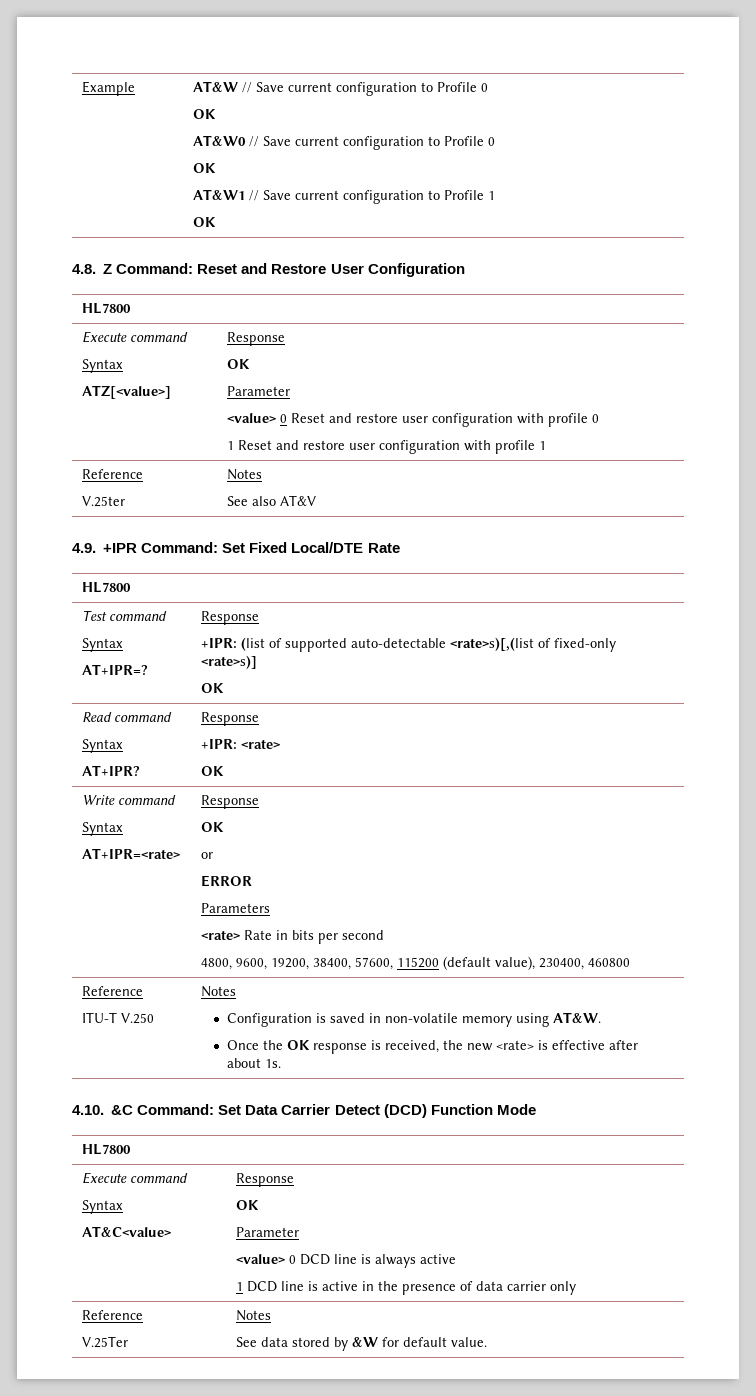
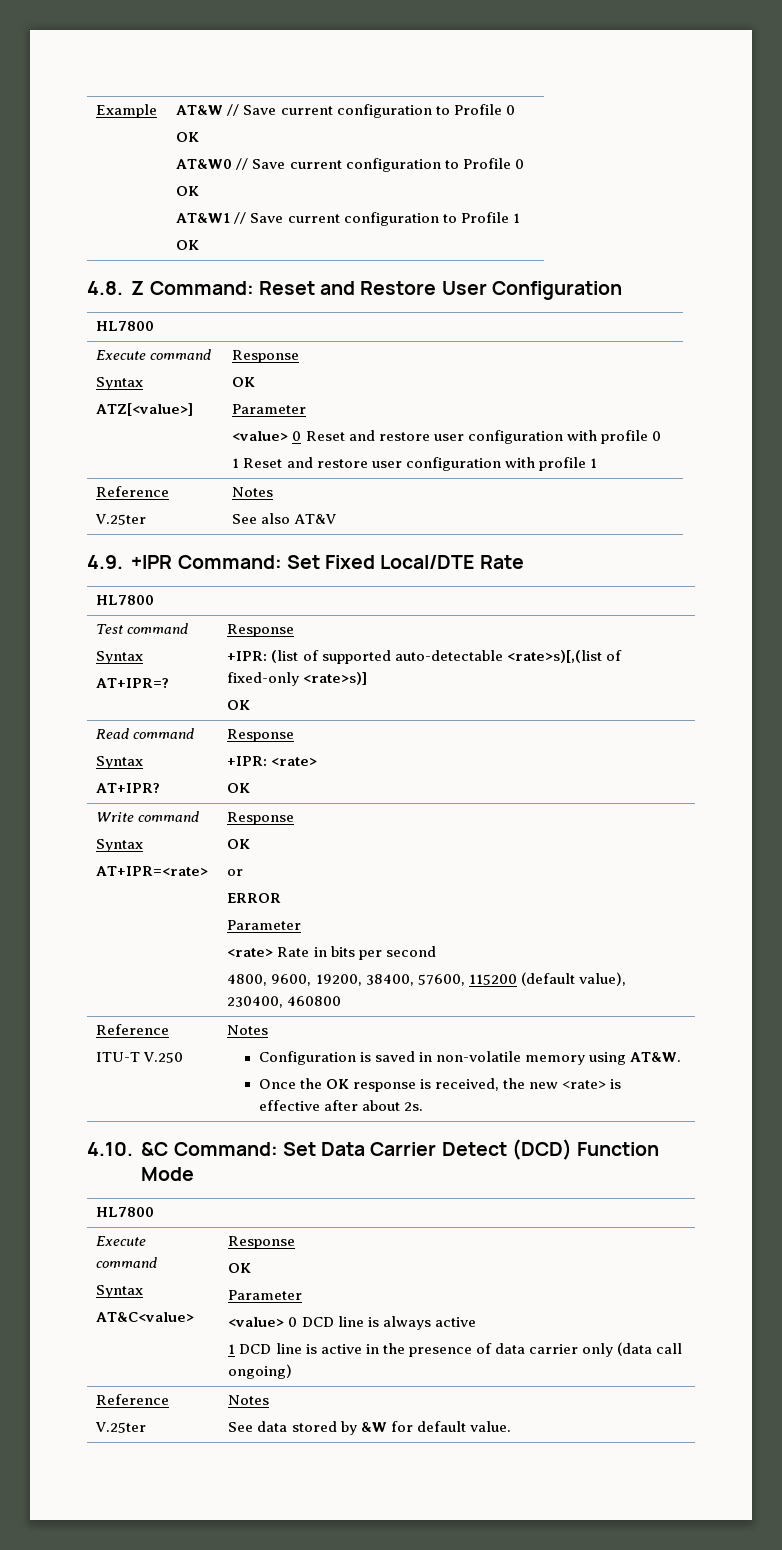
  Write command
  Syntax
  AT+IPR=<rate> | Response
  OK
  or
  ERROR
- Parameters
+ Parameter
  <rate> Rate in bits per second
  4800, 9600, 19200, 38400, 57600, 115200 (default value), 230400, 460800
  Reference
  ITU-T V.250 | Notes
  Configuration is saved in non-volatile memory using AT&W.
- Once the OK response is received, the new <rate> is effective after about 1s.
+ Once the OK response is received, the new <rate> is effective after about 2s.
  4.10. &C Command: Set Data Carrier Detect (DCD) Function Mode
  HL7800
  Execute command
  Syntax
  AT&C<value> | Response
  OK
  Parameter
  <value> 0 DCD line is always active
- 1 DCD line is active in the presence of data carrier only
+ 1 DCD line is active in the presence of data carrier only (data call ongoing)
  Reference
- V.25Ter | Notes
+ V.25ter | Notes

